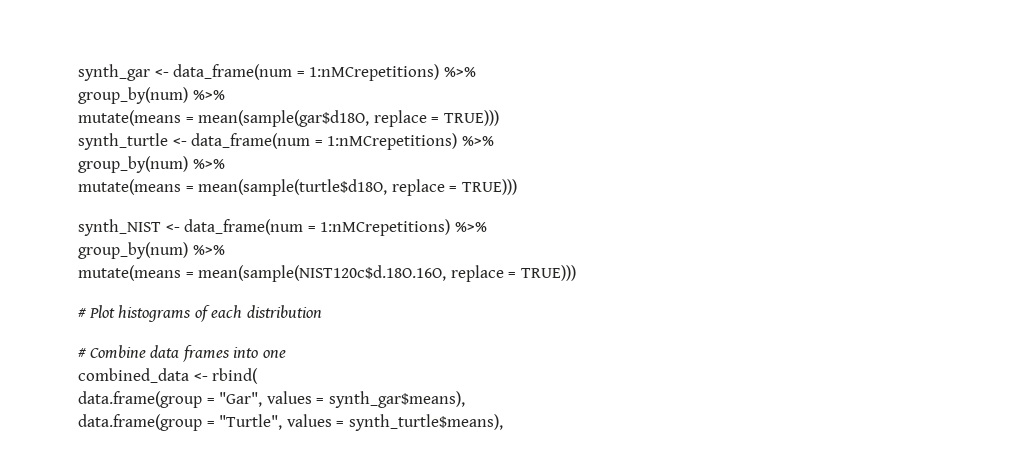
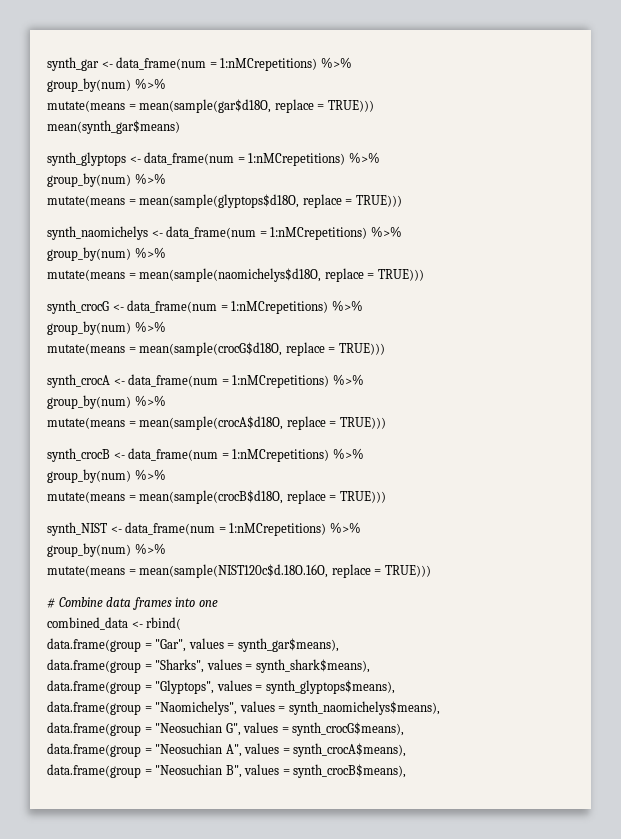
- synth_turtle <- data_frame(num = 1:nMCrepetitions) %>%
+ mean(synth_gar$means)
+ synth_glyptops <- data_frame(num = 1:nMCrepetitions) %>%
  group_by(num) %>%
- mutate(means = mean(sample(turtle$d18O, replace = TRUE)))
+ mutate(means = mean(sample(glyptops$d18O, replace = TRUE)))
+ synth_naomichelys <- data_frame(num = 1:nMCrepetitions) %>%
+ group_by(num) %>%
+ mutate(means = mean(sample(naomichelys$d18O, replace = TRUE)))
+ synth_crocG <- data_frame(num = 1:nMCrepetitions) %>%
+ group_by(num) %>%
+ mutate(means = mean(sample(crocG$d18O, replace = TRUE)))
+ synth_crocA <- data_frame(num = 1:nMCrepetitions) %>%
+ group_by(num) %>%
+ mutate(means = mean(sample(crocA$d18O, replace = TRUE)))
+ synth_crocB <- data_frame(num = 1:nMCrepetitions) %>%
+ group_by(num) %>%
+ mutate(means = mean(sample(crocB$d18O, replace = TRUE)))
- # Plot histograms of each distribution
- data.frame(group = "Turtle", values = synth_turtle$means),
+ data.frame(group = "Sharks", values = synth_shark$means),
+ data.frame(group = "Glyptops", values = synth_glyptops$means),
+ data.frame(group = "Naomichelys", values = synth_naomichelys$means),
+ data.frame(group = "Neosuchian G", values = synth_crocG$means),
+ data.frame(group = "Neosuchian A", values = synth_crocA$means),
+ data.frame(group = "Neosuchian B", values = synth_crocB$means),

